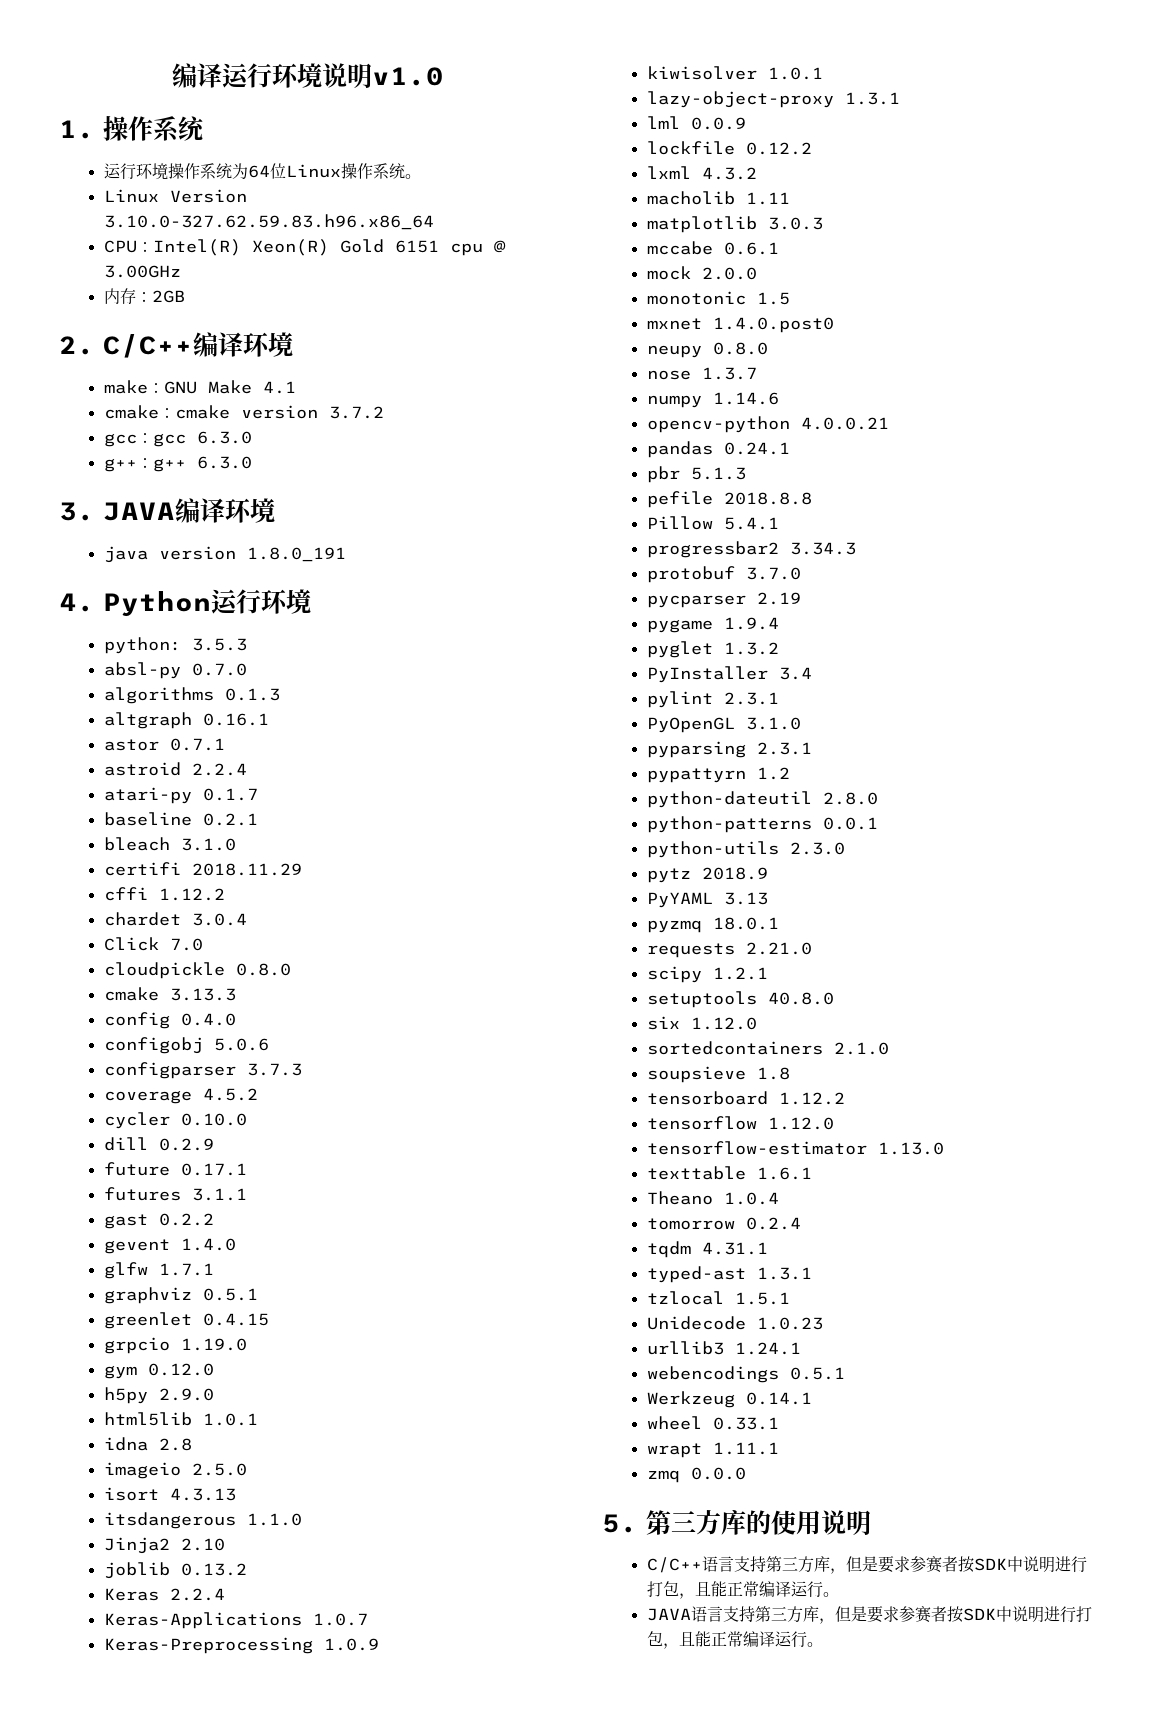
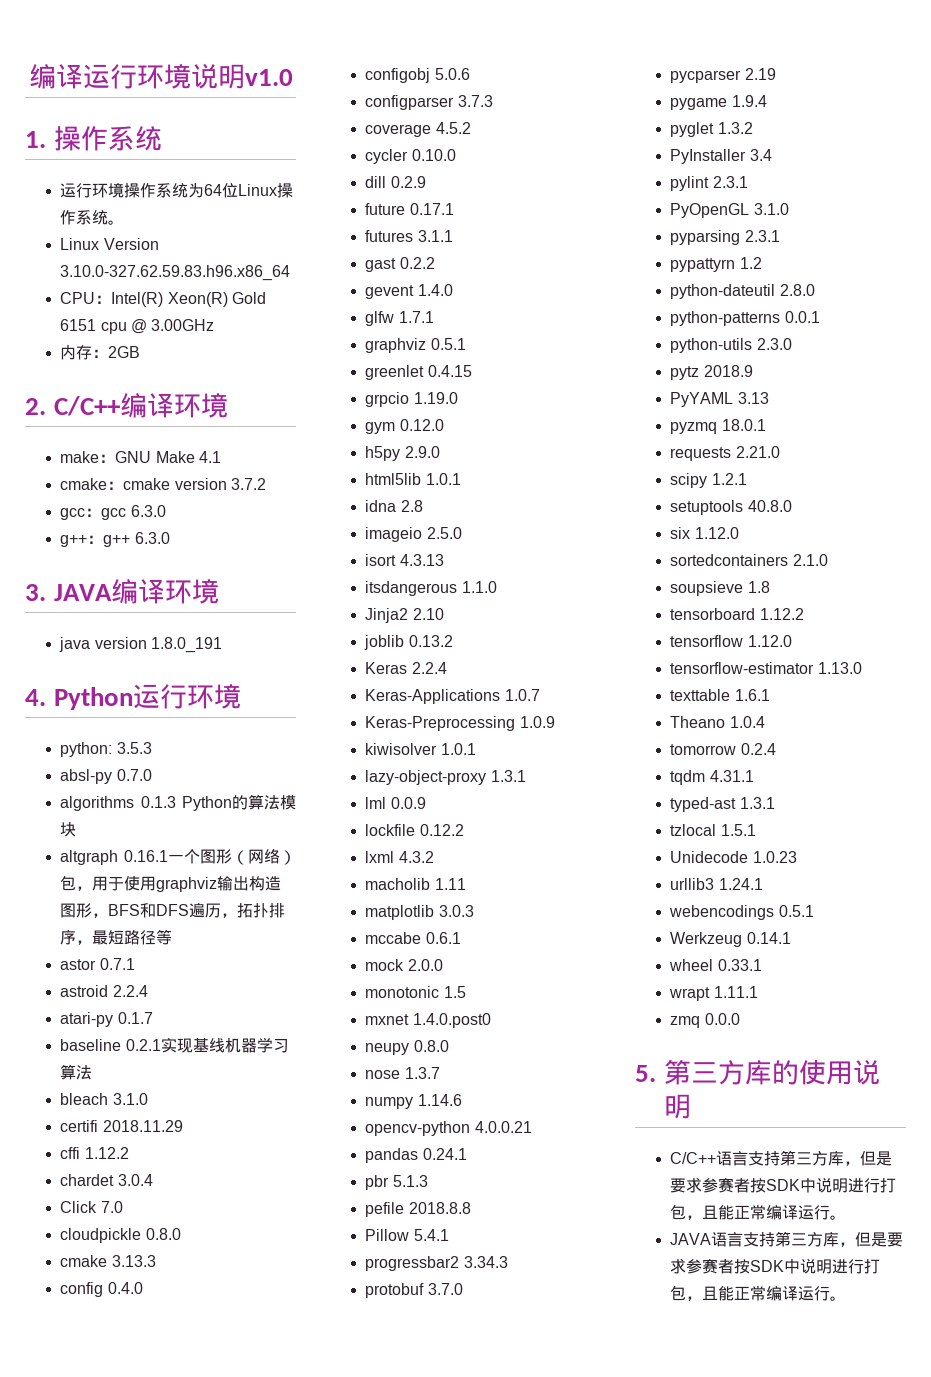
- algorithms 0.1.3
+ algorithms 0.1.3 Python的算法模块
- altgraph 0.16.1
+ altgraph 0.16.1一个图形（网络）包，用于使用graphviz输出构造图形，BFS和DFS遍历，拓扑排序，最短路径等
- baseline 0.2.1
+ baseline 0.2.1实现基线机器学习算法

